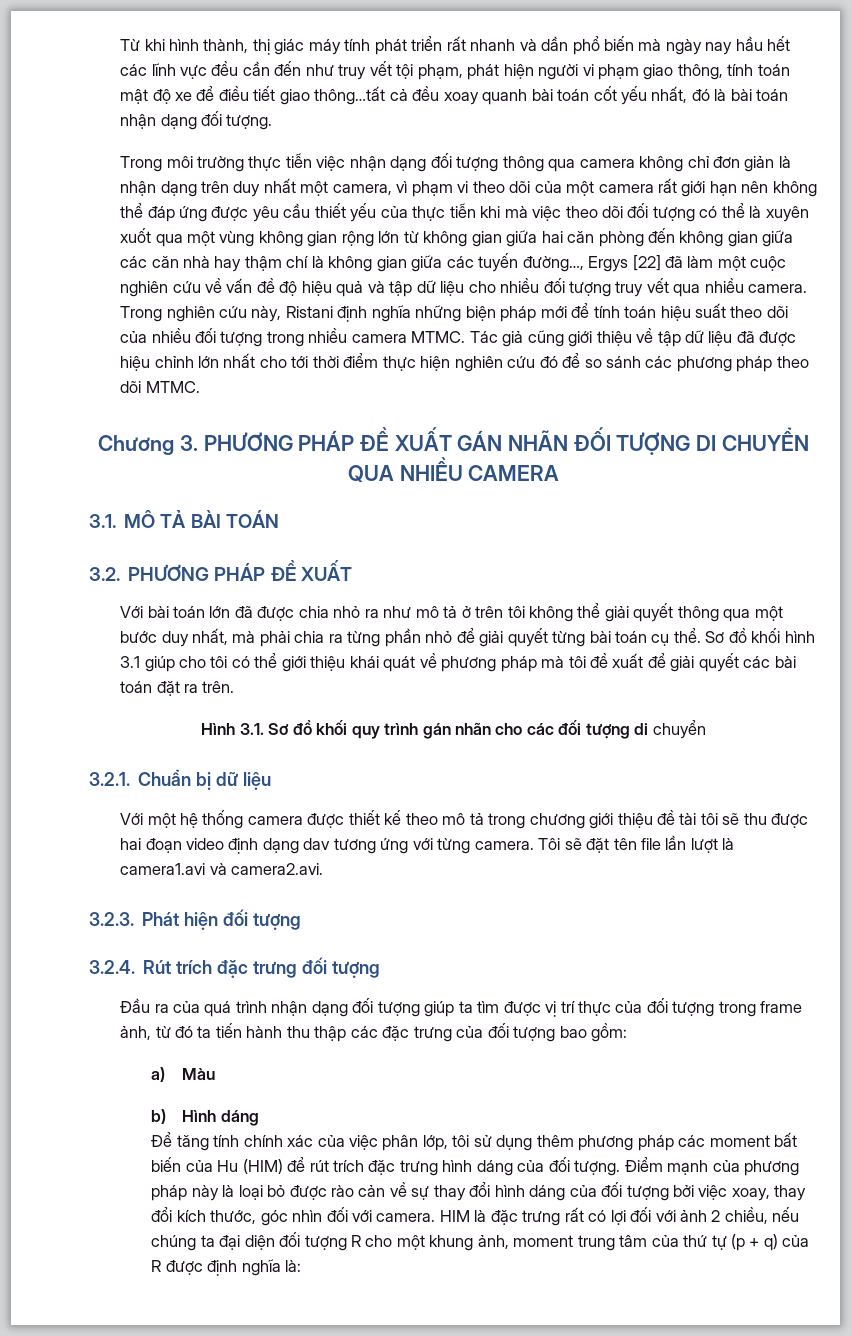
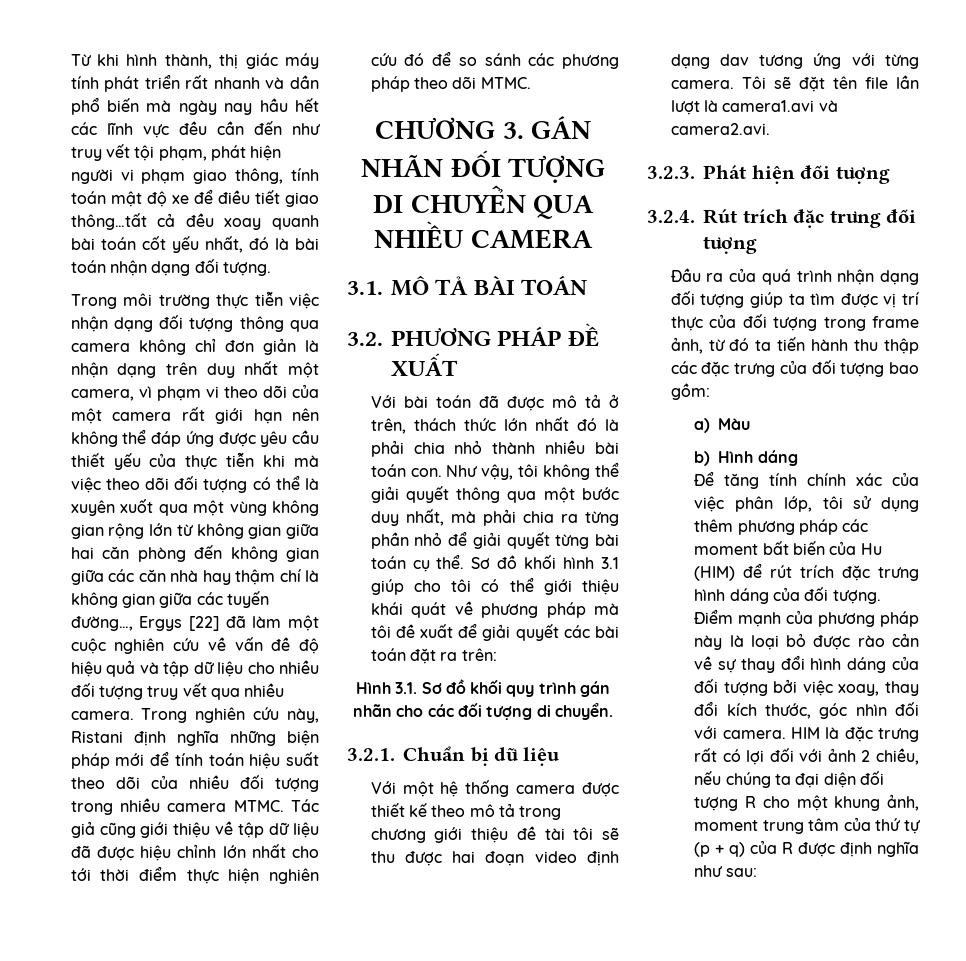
- Chương 3. PHƯƠNG PHÁP ĐỀ XUẤT GÁN NHÃN ĐỐI TƯỢNG DI CHUYỂN QUA NHIỀU CAMERA
+ CHƯƠNG 3. GÁN NHÃN ĐỐI TƯỢNG DI CHUYỂN QUA NHIỀU CAMERA
- Với bài toán lớn đã được chia nhỏ ra như mô tả ở trên tôi không thể giải quyết thông qua một bước duy nhất, mà phải chia ra từng phần nhỏ để giải quyết từng bài toán cụ thể.
+ Với bài toán đã được mô tả ở trên, thách thức lớn nhất đó là phải chia nhỏ thành nhiều bài toán con. Như vậy, tôi không thể giải quyết thông qua một bước duy nhất, mà phải chia ra từng phần nhỏ để giải quyết từng bài toán cụ thể.
- Sơ đồ khối hình 3.1 giúp cho tôi có thể giới thiệu khái quát về phương pháp mà tôi đề xuất để giải quyết các bài toán đặt ra trên.
+ Sơ đồ khối hình 3.1 giúp cho tôi có thể giới thiệu khái quát về phương pháp mà tôi đề xuất để giải quyết các bài toán đặt ra trên:
- Hình 3.1. Sơ đồ khối quy trình gán nhãn cho các đối tượng di chuyển
+ Hình 3.1. Sơ đồ khối quy trình gán nhãn cho các đối tượng di chuyển.
- HIM là đặc trưng rất có lợi đối với ảnh 2 chiều, nếu chúng ta đại diện đối tượng R cho một khung ảnh, moment trung tâm của thứ tự (p + q) của R được định nghĩa là:
+ HIM là đặc trưng rất có lợi đối với ảnh 2 chiều, nếu chúng ta đại diện đối tượng R cho một khung ảnh, moment trung tâm của thứ tự (p + q) của R được định nghĩa như sau:

